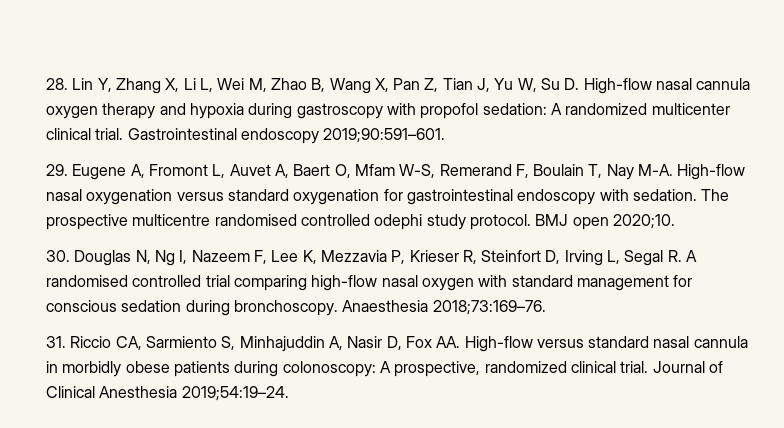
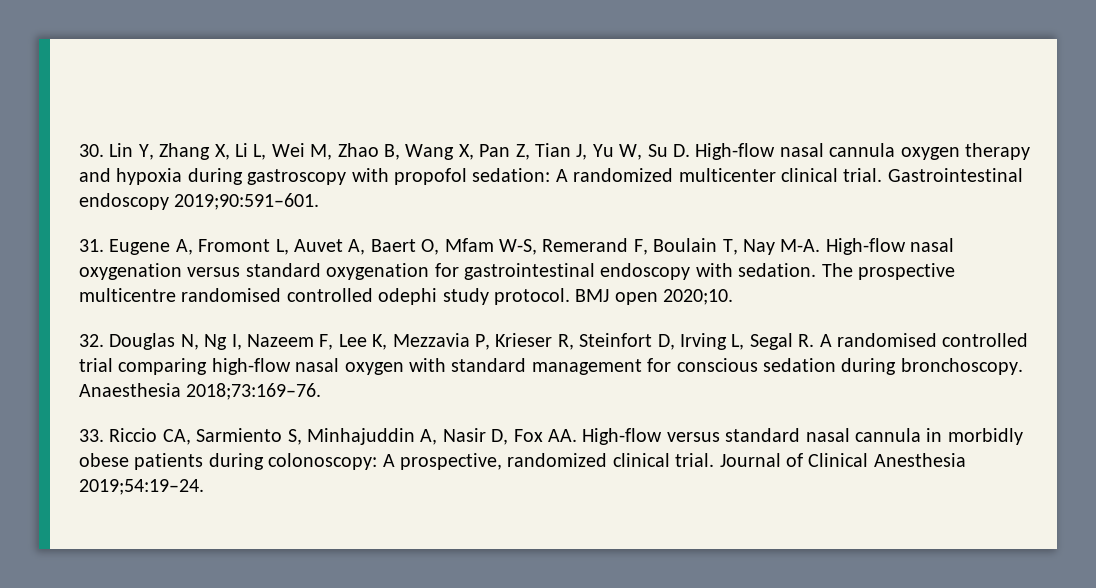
- 28. Lin Y, Zhang X, Li L, Wei M, Zhao B, Wang X, Pan Z, Tian J, Yu W, Su D. High-flow nasal cannula oxygen therapy and hypoxia during gastroscopy with propofol sedation: A randomized multicenter clinical trial.
+ 30. Lin Y, Zhang X, Li L, Wei M, Zhao B, Wang X, Pan Z, Tian J, Yu W, Su D. High-flow nasal cannula oxygen therapy and hypoxia during gastroscopy with propofol sedation: A randomized multicenter clinical trial.
- 29. Eugene A, Fromont L, Auvet A, Baert O, Mfam W-S, Remerand F, Boulain T, Nay M-A. High-flow nasal oxygenation versus standard oxygenation for gastrointestinal endoscopy with sedation.
+ 31. Eugene A, Fromont L, Auvet A, Baert O, Mfam W-S, Remerand F, Boulain T, Nay M-A. High-flow nasal oxygenation versus standard oxygenation for gastrointestinal endoscopy with sedation.
- 30. Douglas N, Ng I, Nazeem F, Lee K, Mezzavia P, Krieser R, Steinfort D, Irving L, Segal R. A randomised controlled trial comparing high-flow nasal oxygen with standard management for conscious sedation during bronchoscopy.
+ 32. Douglas N, Ng I, Nazeem F, Lee K, Mezzavia P, Krieser R, Steinfort D, Irving L, Segal R. A randomised controlled trial comparing high-flow nasal oxygen with standard management for conscious sedation during bronchoscopy.
- 31. Riccio CA, Sarmiento S, Minhajuddin A, Nasir D, Fox AA. High-flow versus standard nasal cannula in morbidly obese patients during colonoscopy: A prospective, randomized clinical trial.
+ 33. Riccio CA, Sarmiento S, Minhajuddin A, Nasir D, Fox AA. High-flow versus standard nasal cannula in morbidly obese patients during colonoscopy: A prospective, randomized clinical trial.

